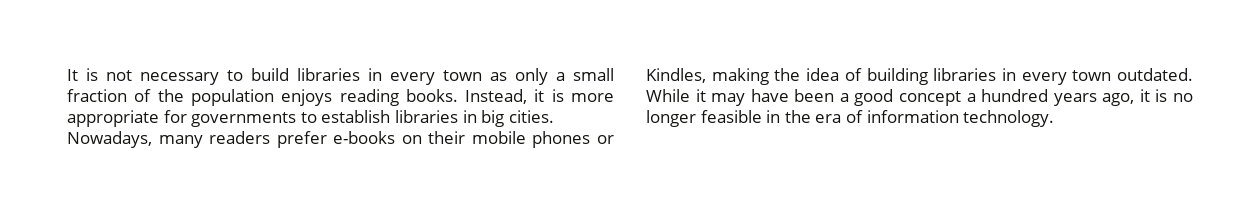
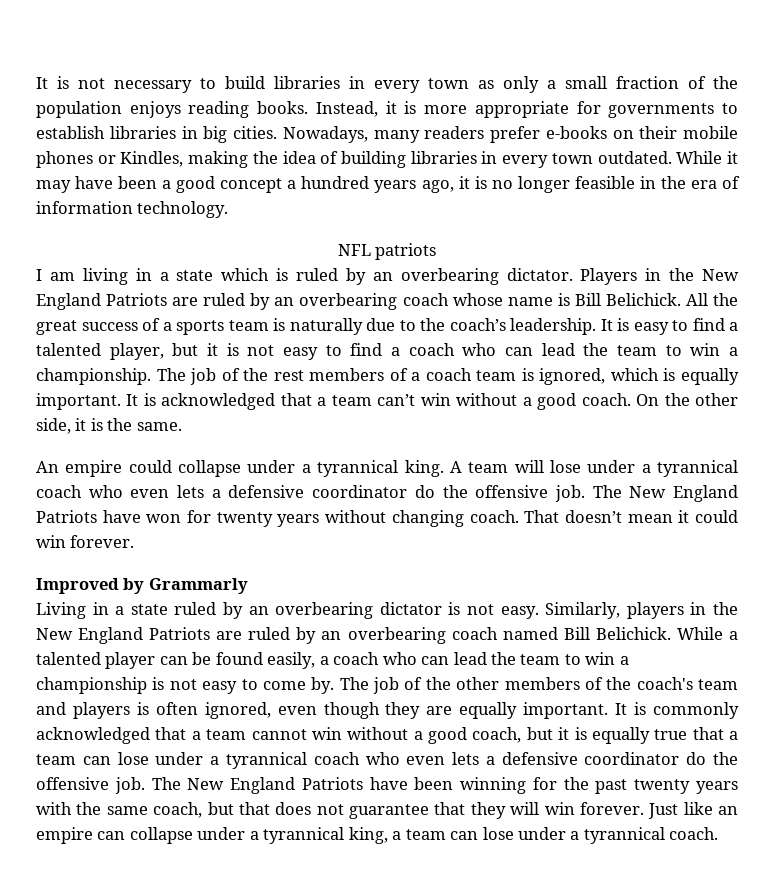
+ NFL patriots
+ I am living in a state which is ruled by an overbearing dictator. Players in the New England Patriots are ruled by an overbearing coach whose name is Bill Belichick. All the great success of a sports team is naturally due to the coach’s leadership. It is easy to find a talented player, but it is not easy to find a coach who can lead the team to win a championship. The job of the rest members of a coach team is ignored, which is equally important. It is acknowledged that a team can’t win without a good coach. On the other side, it is the same.
+ An empire could collapse under a tyrannical king. A team will lose under a tyrannical coach who even lets a defensive coordinator do the offensive job. The New England Patriots have won for twenty years without changing coach. That doesn’t mean it could win forever.
+ Improved by Grammarly
+ Living in a state ruled by an overbearing dictator is not easy. Similarly, players in the New England Patriots are ruled by an overbearing coach named Bill Belichick. While a talented player can be found easily, a coach who can lead the team to win a championship is not easy to come by. The job of the other members of the coach's team and players is often ignored, even though they are equally important. It is commonly acknowledged that a team cannot win without a good coach, but it is equally true that a team can lose under a tyrannical coach who even lets a defensive coordinator do the offensive job. The New England Patriots have been winning for the past twenty years with the same coach, but that does not guarantee that they will win forever. Just like an empire can collapse under a tyrannical king, a team can lose under a tyrannical coach.

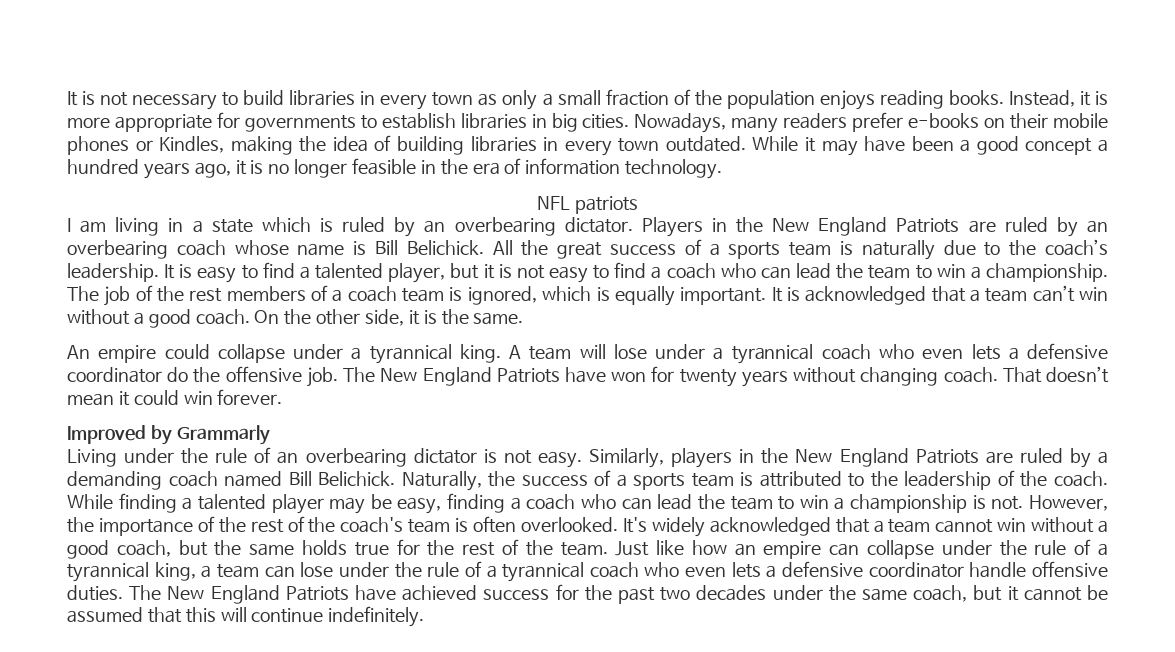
- Living in a state ruled by an overbearing dictator is not easy.
+ Living under the rule of an overbearing dictator is not easy.
- Similarly, players in the New England Patriots are ruled by an overbearing coach named Bill Belichick.
+ Similarly, players in the New England Patriots are ruled by a demanding coach named Bill Belichick.
- While a talented player can be found easily, a coach who can lead the team to win a championship is not easy to come by. The job of the other members of the coach's team and players is often ignored, even though they are equally important. It is commonly acknowledged that a team cannot win without a good coach, but it is equally true that a team can lose under a tyrannical coach who even lets a defensive coordinator do the offensive job. The New England Patriots have been winning for the past twenty years with the same coach, but that does not guarantee that they will win forever. Just like an empire can collapse under a tyrannical king, a team can lose under a tyrannical coach.
+ Naturally, the success of a sports team is attributed to the leadership of the coach. While finding a talented player may be easy, finding a coach who can lead the team to win a championship is not. However, the importance of the rest of the coach's team is often overlooked. It's widely acknowledged that a team cannot win without a good coach, but the same holds true for the rest of the team. Just like how an empire can collapse under the rule of a tyrannical king, a team can lose under the rule of a tyrannical coach who even lets a defensive coordinator handle offensive duties. The New England Patriots have achieved success for the past two decades under the same coach, but it cannot be assumed that this will continue indefinitely.

